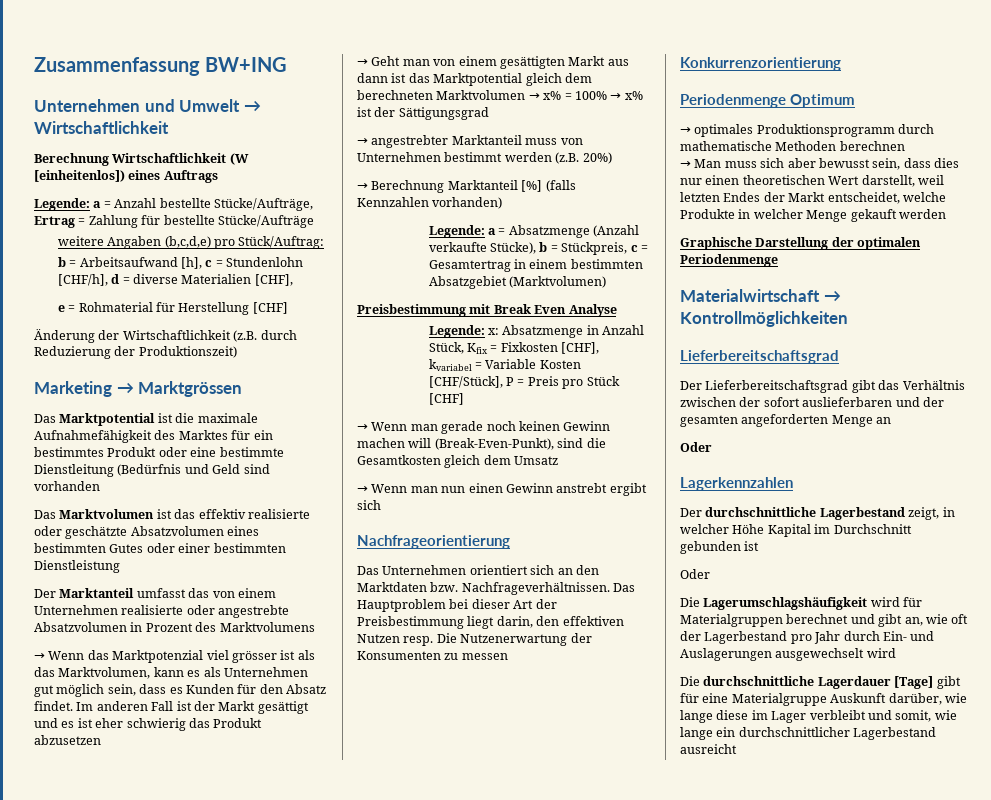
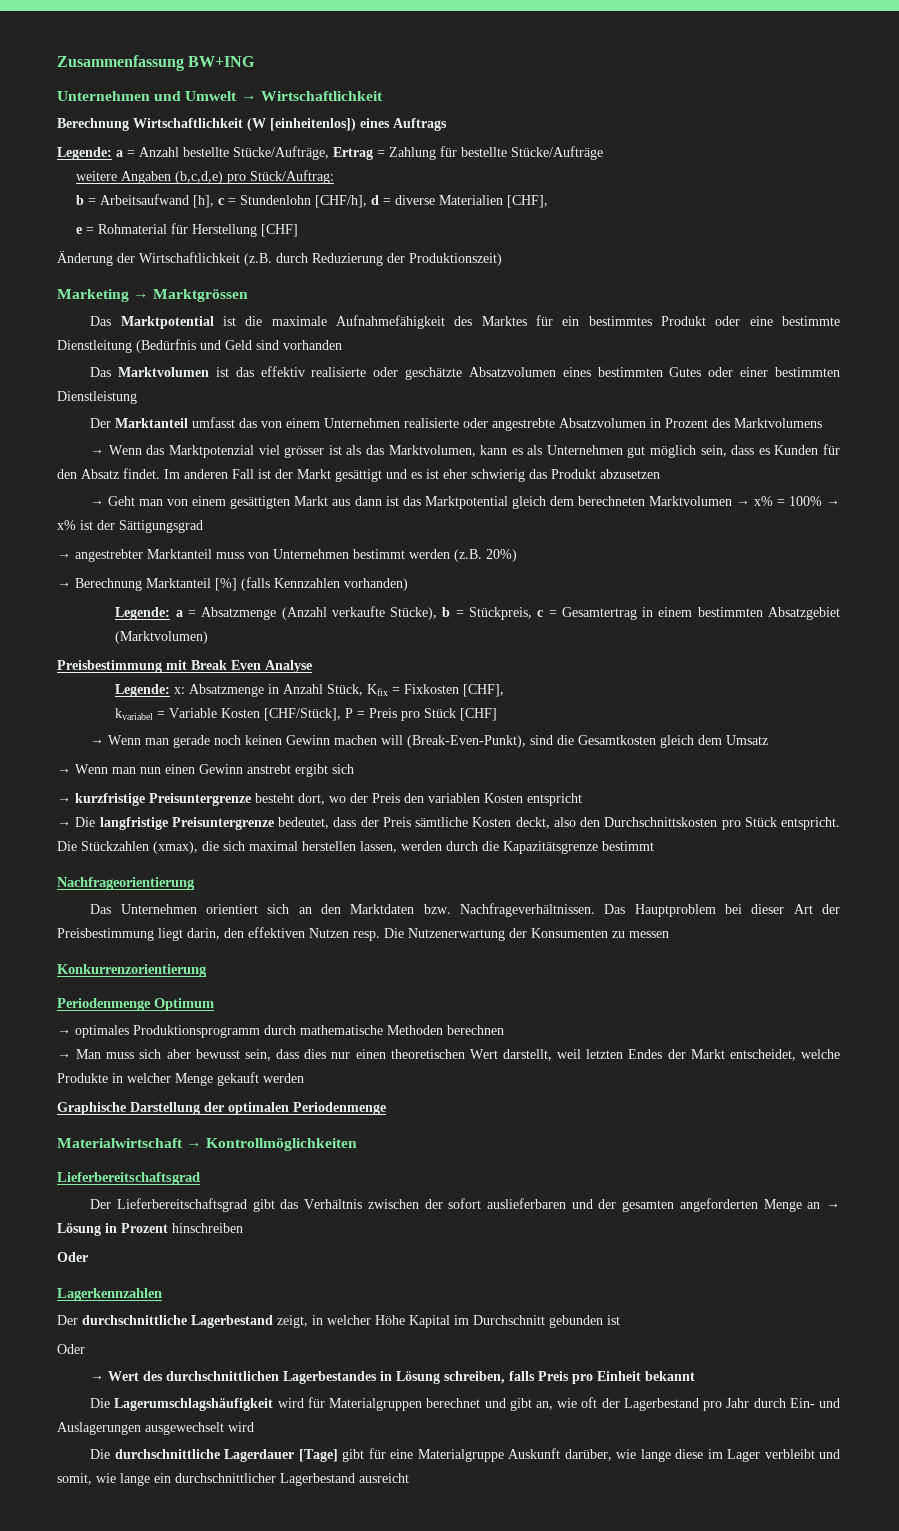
+ → kurzfristige Preisuntergrenze besteht dort, wo der Preis den variablen Kosten entspricht
+ → Die langfristige Preisuntergrenze bedeutet, dass der Preis sämtliche Kosten deckt, also den Durchschnittskosten pro Stück entspricht. Die Stückzahlen (xmax), die sich maximal herstellen lassen, werden durch die Kapazitätsgrenze bestimmt
- Der Lieferbereitschaftsgrad gibt das Verhältnis zwischen der sofort auslieferbaren und der gesamten angeforderten Menge an
+ Der Lieferbereitschaftsgrad gibt das Verhältnis zwischen der sofort auslieferbaren und der gesamten angeforderten Menge an → Lösung in Prozent hinschreiben
+ → Wert des durchschnittlichen Lagerbestandes in Lösung schreiben, falls Preis pro Einheit bekannt

